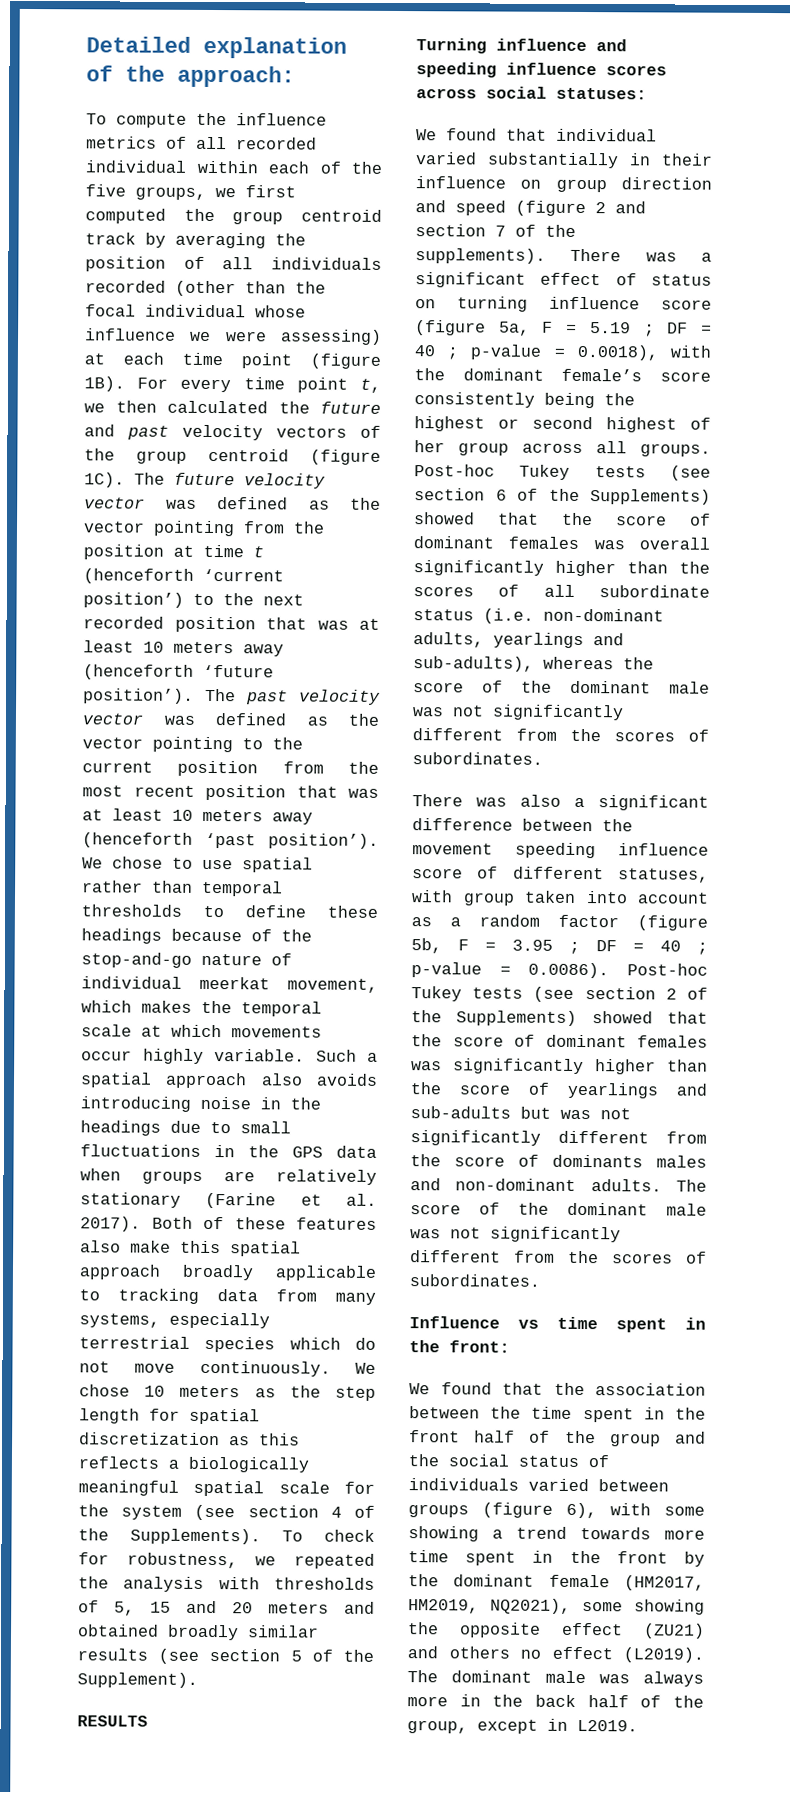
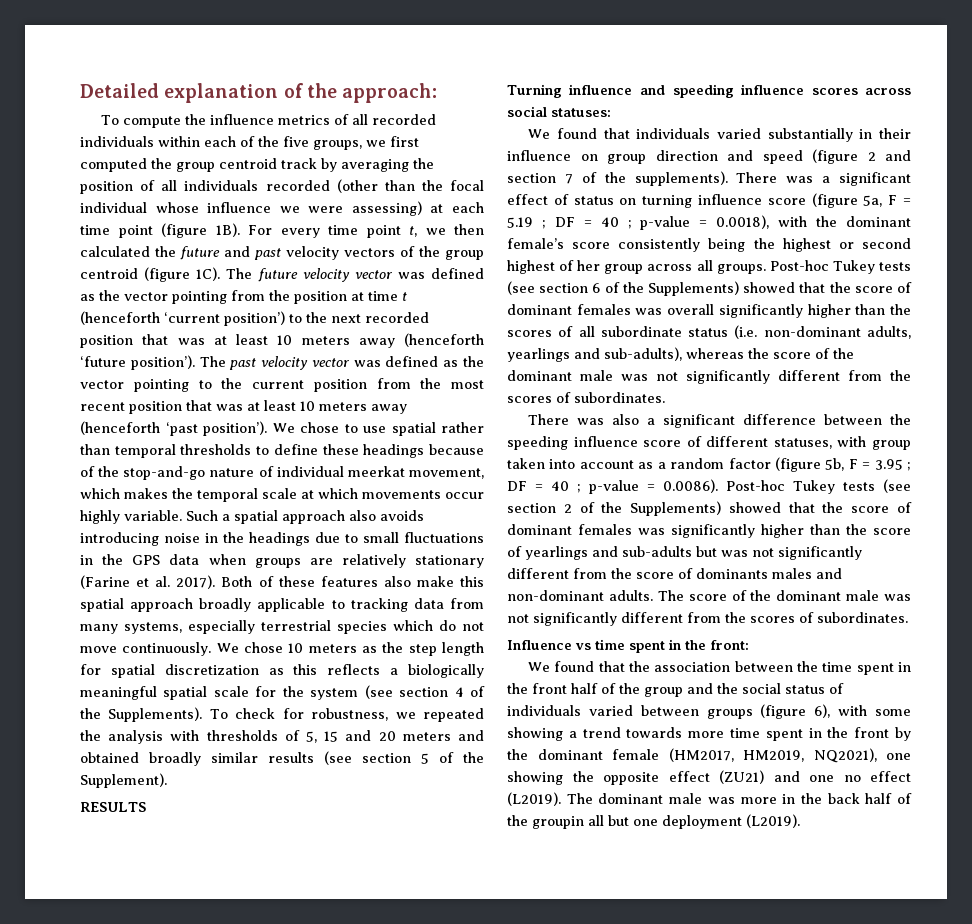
- To compute the influence metrics of all recorded individual within each of the five groups, we first computed the group centroid track by averaging the position of all individuals recorded (other than the focal individual whose influence we were assessing) at each time point (figure 1B).
+ To compute the influence metrics of all recorded individuals within each of the five groups, we first computed the group centroid track by averaging the position of all individuals recorded (other than the focal individual whose influence we were assessing) at each time point (figure 1B).
- We found that individual varied substantially in their influence on group direction and speed (figure 2 and section 7 of the supplements).
+ We found that individuals varied substantially in their influence on group direction and speed (figure 2 and section 7 of the supplements).
- There was also a significant difference between the movement speeding influence score of different statuses, with group taken into account as a random factor (figure 5b, F = 3.95 ;
+ There was also a significant difference between the speeding influence score of different statuses, with group taken into account as a random factor (figure 5b, F = 3.95 ;
- We found that the association between the time spent in the front half of the group and the social status of individuals varied between groups (figure 6), with some showing a trend towards more time spent in the front by the dominant female (HM2017, HM2019, NQ2021), some showing the opposite effect (ZU21) and others no effect (L2019).
+ We found that the association between the time spent in the front half of the group and the social status of individuals varied between groups (figure 6), with some showing a trend towards more time spent in the front by the dominant female (HM2017, HM2019, NQ2021), one showing the opposite effect (ZU21) and one no effect (L2019).
- The dominant male was always more in the back half of the group, except in L2019.
+ The dominant male was more in the back half of the groupin all but one deployment (L2019).

